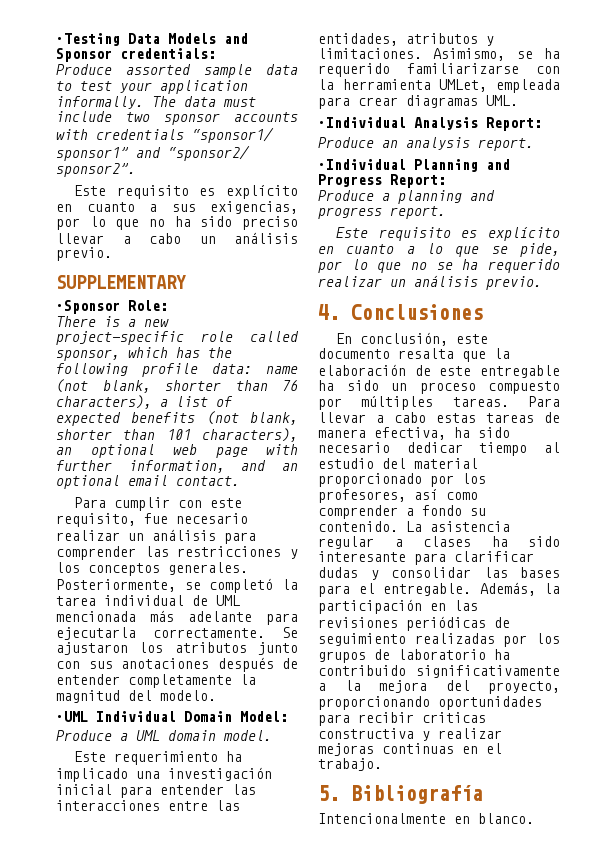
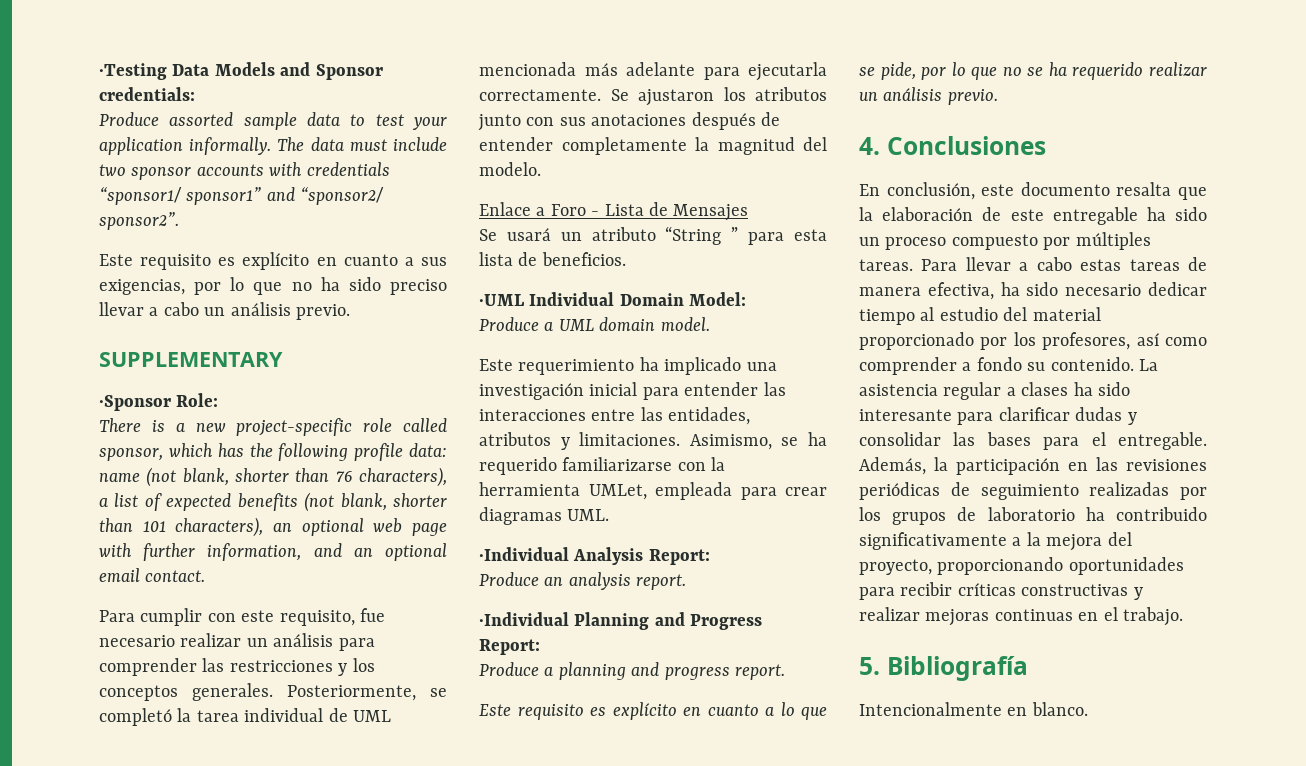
+ Enlace a Foro - Lista de Mensajes
+ Se usará un atributo “String ” para esta lista de beneficios.
- Además, la participación en las revisiones periódicas de seguimiento realizadas por los grupos de laboratorio ha contribuido significativamente a la mejora del proyecto, proporcionando oportunidades para recibir criticas constructiva y realizar mejoras continuas en el trabajo.
+ Además, la participación en las revisiones periódicas de seguimiento realizadas por los grupos de laboratorio ha contribuido significativamente a la mejora del proyecto, proporcionando oportunidades para recibir críticas constructivas y realizar mejoras continuas en el trabajo.

